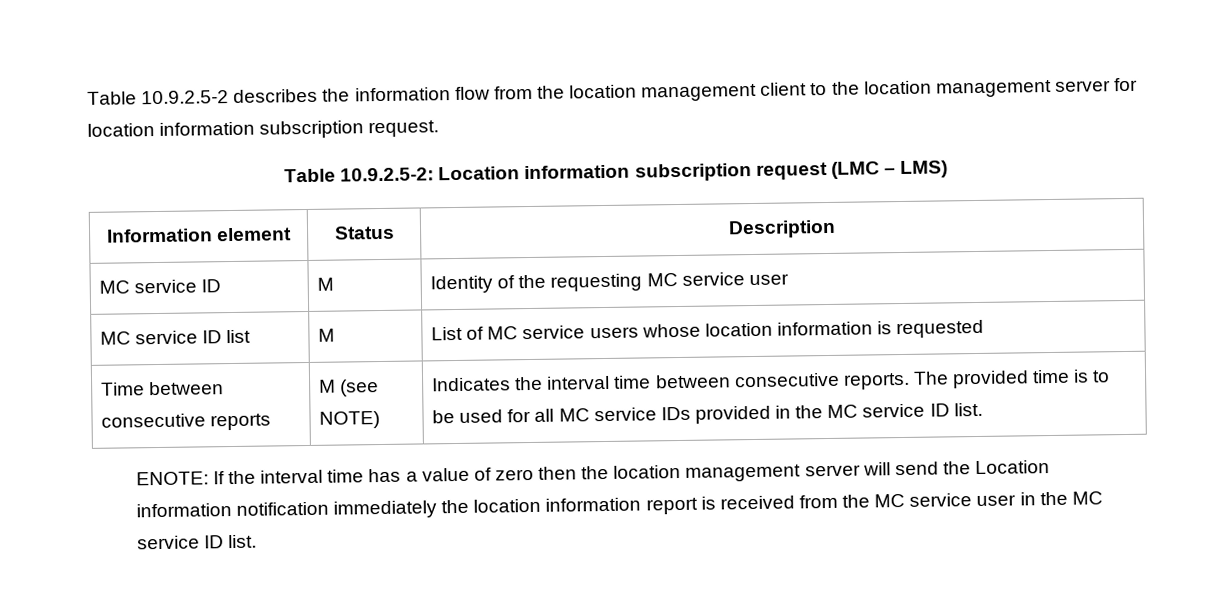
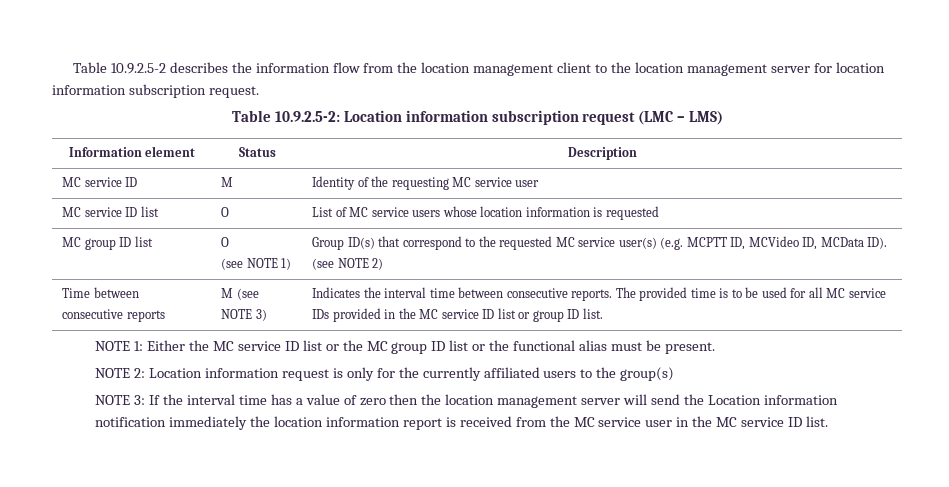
- MC service ID list | M | List of MC service users whose location information is requested
+ MC service ID list | O | List of MC service users whose location information is requested
+ MC group ID list | O
+ (see NOTE 1) | Group ID(s) that correspond to the requested MC service user(s) (e.g. MCPTT ID, MCVideo ID, MCData ID). (see NOTE 2)
- Time between consecutive reports | M (see NOTE) | Indicates the interval time between consecutive reports. The provided time is to be used for all MC service IDs provided in the MC service ID list.
- ENOTE:
+ Time between consecutive reports | M (see NOTE 3) | Indicates the interval time between consecutive reports. The provided time is to be used for all MC service IDs provided in the MC service ID list or group ID list.
+ NOTE 1: Either the MC service ID list or the MC group ID list or the functional alias must be present.
+ NOTE 2: Location information request is only for the currently affiliated users to the group(s)
+ NOTE 3:

